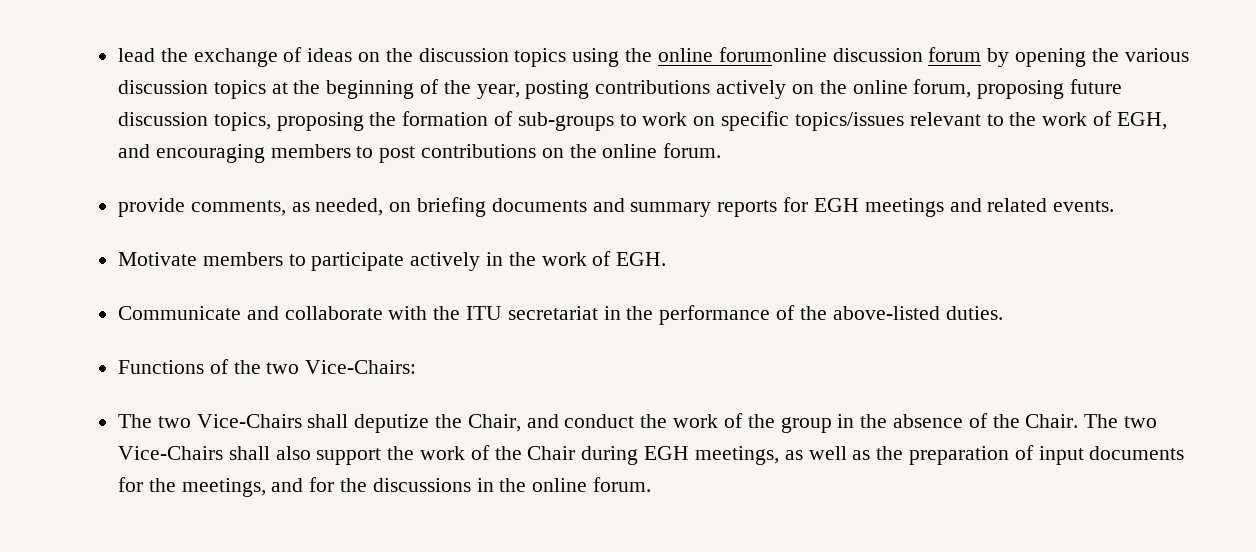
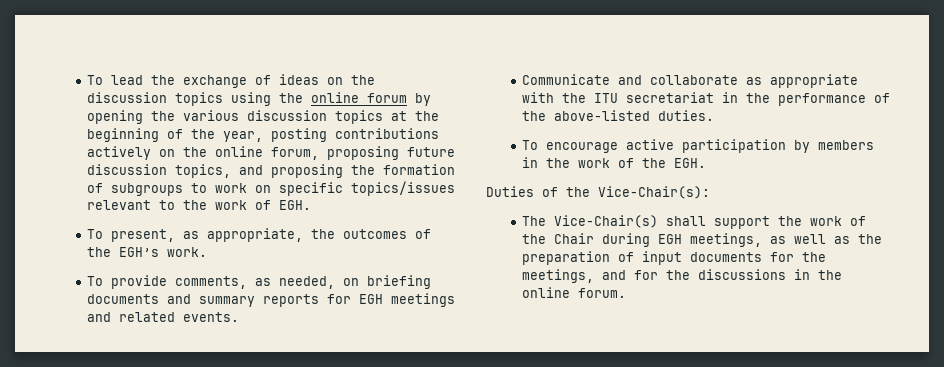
- lead the exchange of ideas on the discussion topics using the online forumonline discussion forum by opening the various discussion topics at the beginning of the year, posting contributions actively on the online forum, proposing future discussion topics, proposing the formation of sub-groups to work on specific topics/issues relevant to the work of EGH, and encouraging members to post contributions on the online forum.
- provide comments, as needed, on briefing documents and summary reports for EGH meetings and related events.
+ To lead the exchange of ideas on the discussion topics using the online forum by opening the various discussion topics at the beginning of the year, posting contributions actively on the online forum, proposing future discussion topics, and proposing the formation of subgroups to work on specific topics/issues relevant to the work of EGH.
+ To present, as appropriate, the outcomes of the EGH’s work.
+ To provide comments, as needed, on briefing documents and summary reports for EGH meetings and related events.
- Motivate members to participate actively in the work of EGH.
- Communicate and collaborate with the ITU secretariat in the performance of the above-listed duties.
+ Communicate and collaborate as appropriate with the ITU secretariat in the performance of the above-listed duties.
- Functions of the two Vice-Chairs:
- The two Vice-Chairs shall deputize the Chair, and conduct the work of the group in the absence of the Chair. The two Vice-Chairs shall also support the work of the Chair during EGH meetings, as well as the preparation of input documents for the meetings, and for the discussions in the online forum.
+ To encourage active participation by members in the work of the EGH.
+ Duties of the Vice-Chair(s):
+ The Vice-Chair(s) shall support the work of the Chair during EGH meetings, as well as the preparation of input documents for the meetings, and for the discussions in the online forum.

